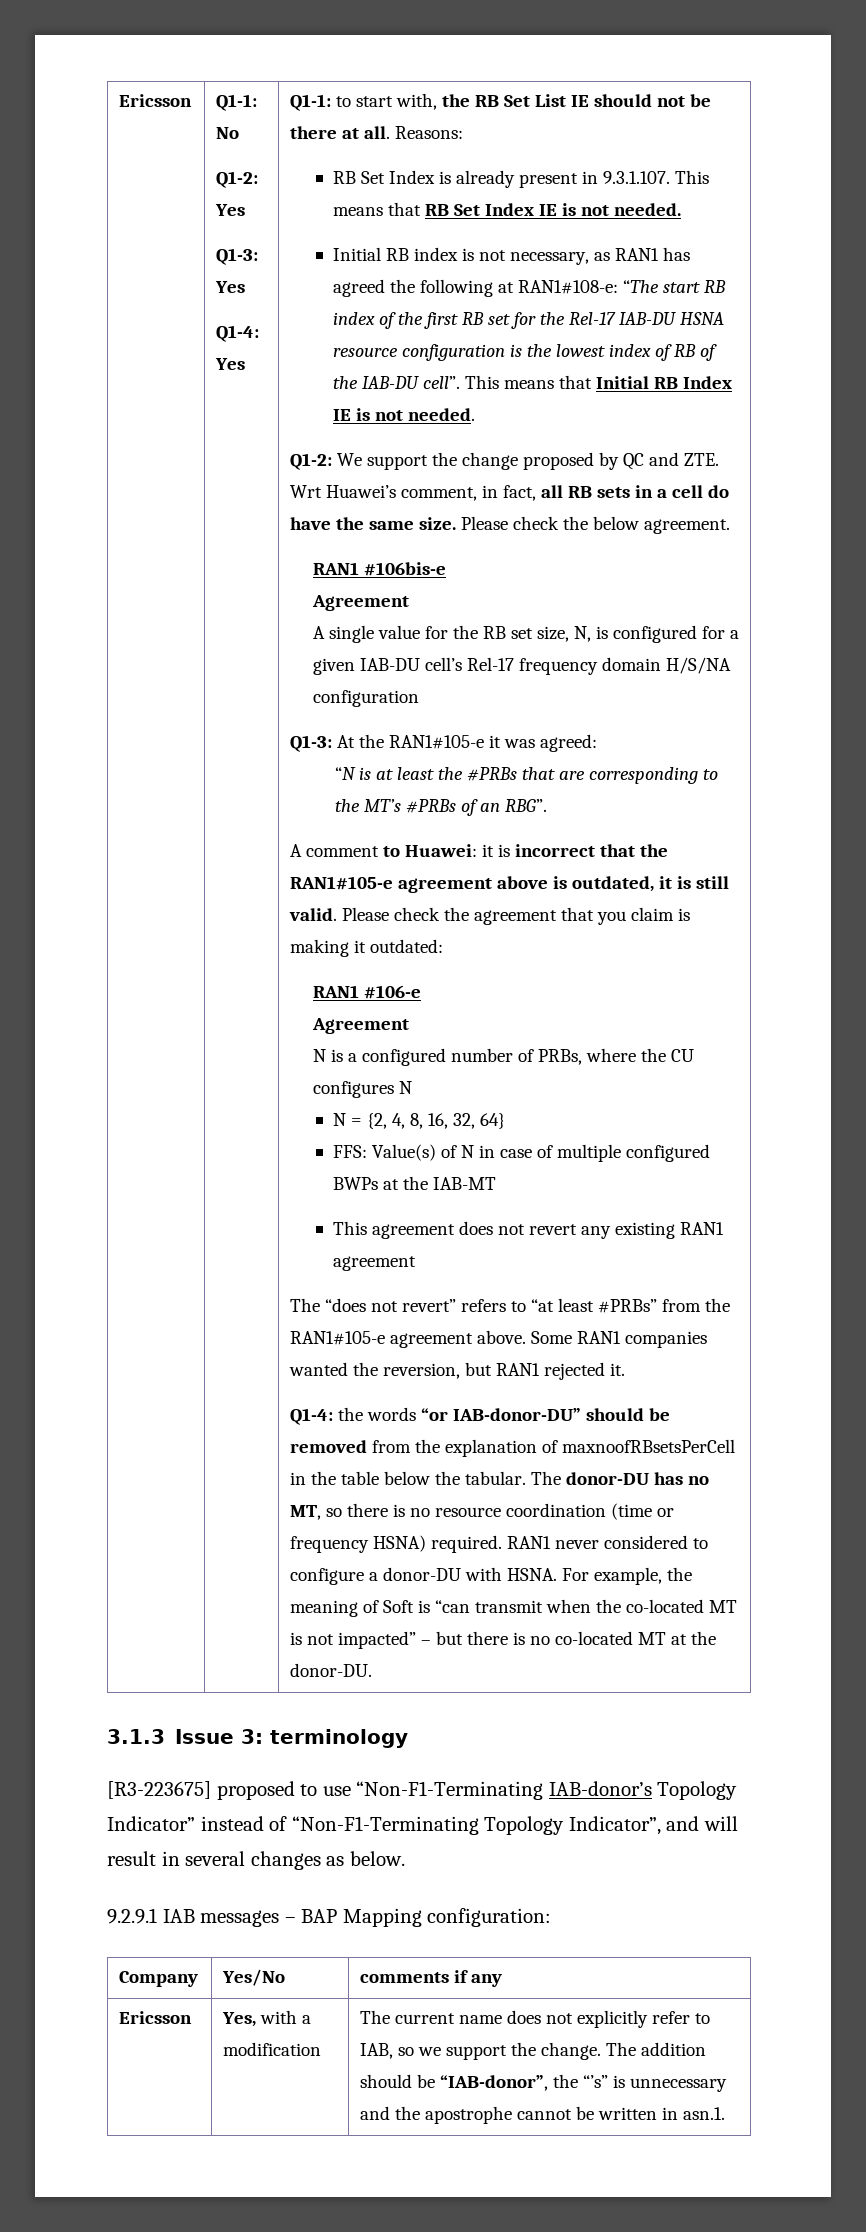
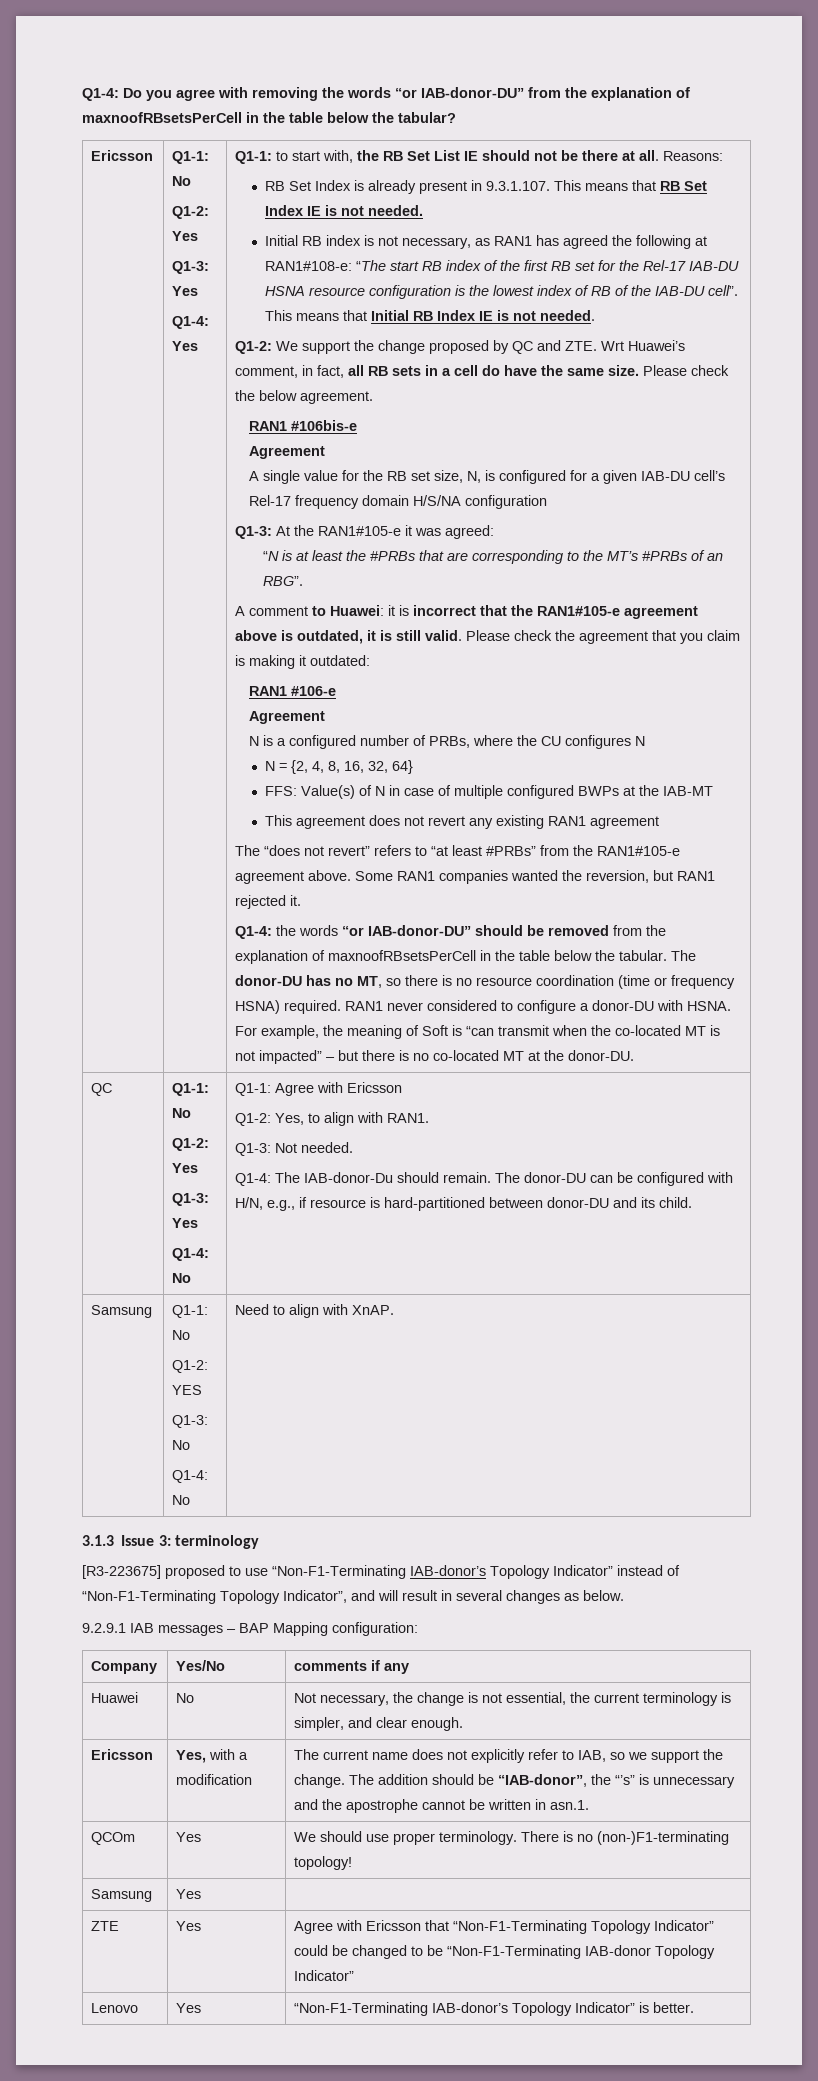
+ Q1-4: Do you agree with removing the words “or IAB-donor-DU” from the explanation of maxnoofRBsetsPerCell in the table below the tabular?
+ QC | Q1-1: No
+ Q1-2: Yes
+ Q1-3: Yes
+ Q1-4: No | Q1-1: Agree with Ericsson
+ Q1-2: Yes, to align with RAN1.
+ Q1-3: Not needed.
+ Q1-4: The IAB-donor-Du should remain. The donor-DU can be configured with H/N, e.g., if resource is hard-partitioned between donor-DU and its child.
+ Samsung | Q1-1: No
+ Q1-2: YES
+ Q1-3: No
+ Q1-4: No | Need to align with XnAP.
+ Huawei | No | Not necessary, the change is not essential, the current terminology is simpler, and clear enough.
+ QCOm | Yes | We should use proper terminology. There is no (non-)F1-terminating topology!
+ Samsung | Yes |
+ ZTE | Yes | Agree with Ericsson that “Non-F1-Terminating Topology Indicator” could be changed to be “Non-F1-Terminating IAB-donor Topology Indicator”
+ Lenovo | Yes | “Non-F1-Terminating IAB-donor’s Topology Indicator” is better.

